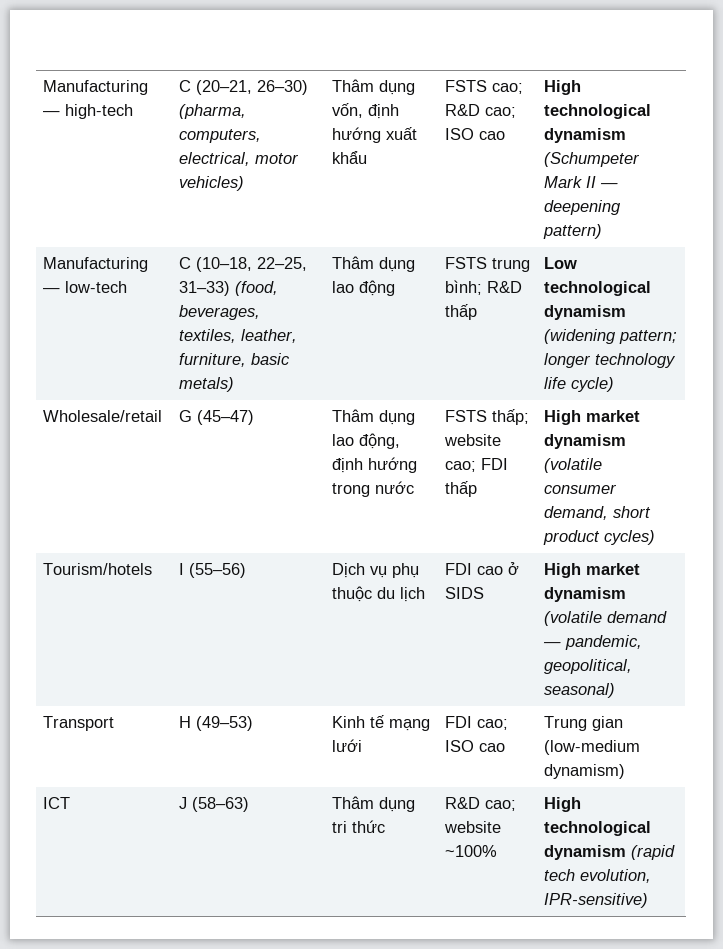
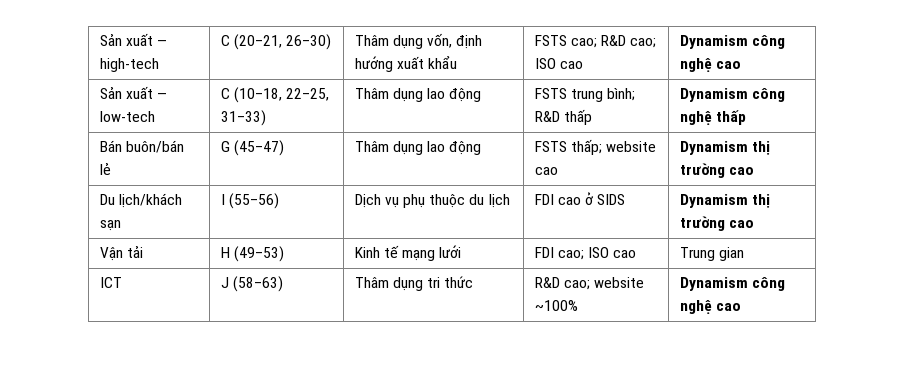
- Manufacturing — high-tech | C (20–21, 26–30) (pharma, computers, electrical, motor vehicles) | Thâm dụng vốn, định hướng xuất khẩu | FSTS cao; R&D cao; ISO cao | High technological dynamism (Schumpeter Mark II — deepening pattern)
- Manufacturing — low-tech | C (10–18, 22–25, 31–33) (food, beverages, textiles, leather, furniture, basic metals) | Thâm dụng lao động | FSTS trung bình; R&D thấp | Low technological dynamism (widening pattern; longer technology life cycle)
- Wholesale/retail | G (45–47) | Thâm dụng lao động, định hướng trong nước | FSTS thấp; website cao; FDI thấp | High market dynamism (volatile consumer demand, short product cycles)
- Tourism/hotels | I (55–56) | Dịch vụ phụ thuộc du lịch | FDI cao ở SIDS | High market dynamism (volatile demand — pandemic, geopolitical, seasonal)
- Transport | H (49–53) | Kinh tế mạng lưới | FDI cao; ISO cao | Trung gian (low-medium dynamism)
+ Sản xuất — high-tech | C (20–21, 26–30) | Thâm dụng vốn, định hướng xuất khẩu | FSTS cao; R&D cao; ISO cao | Dynamism công nghệ cao
+ Sản xuất — low-tech | C (10–18, 22–25, 31–33) | Thâm dụng lao động | FSTS trung bình; R&D thấp | Dynamism công nghệ thấp
+ Bán buôn/bán lẻ | G (45–47) | Thâm dụng lao động | FSTS thấp; website cao | Dynamism thị trường cao
+ Du lịch/khách sạn | I (55–56) | Dịch vụ phụ thuộc du lịch | FDI cao ở SIDS | Dynamism thị trường cao
+ Vận tải | H (49–53) | Kinh tế mạng lưới | FDI cao; ISO cao | Trung gian
- ICT | J (58–63) | Thâm dụng tri thức | R&D cao; website ~100% | High technological dynamism (rapid tech evolution, IPR-sensitive)
+ ICT | J (58–63) | Thâm dụng tri thức | R&D cao; website ~100% | Dynamism công nghệ cao

